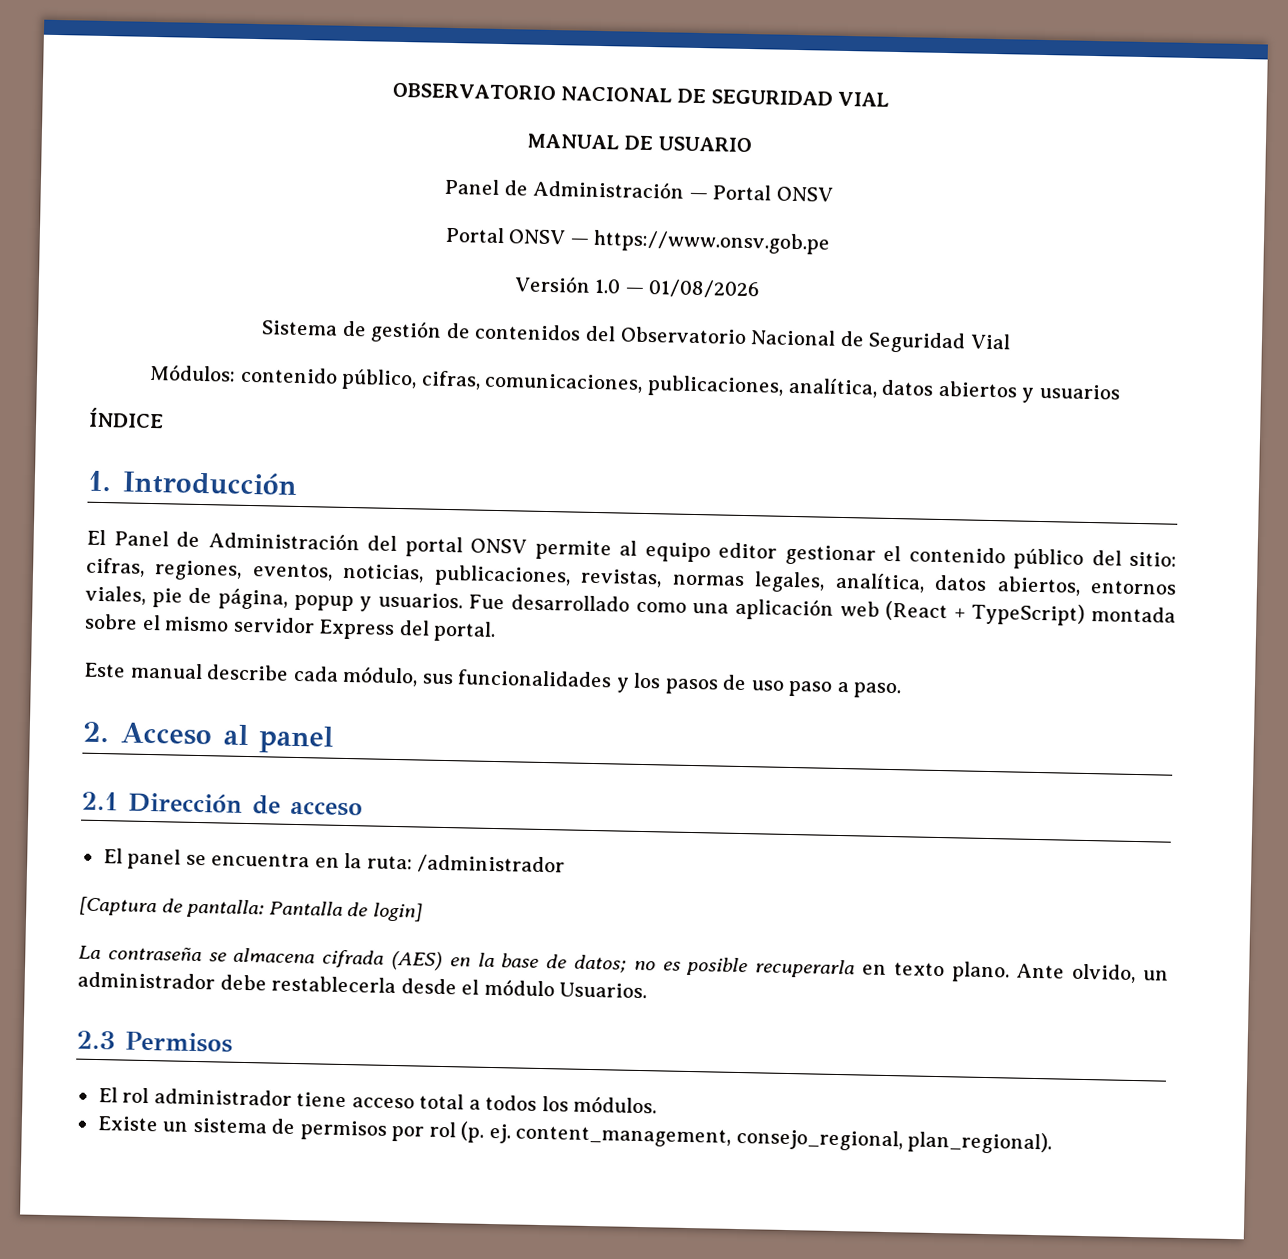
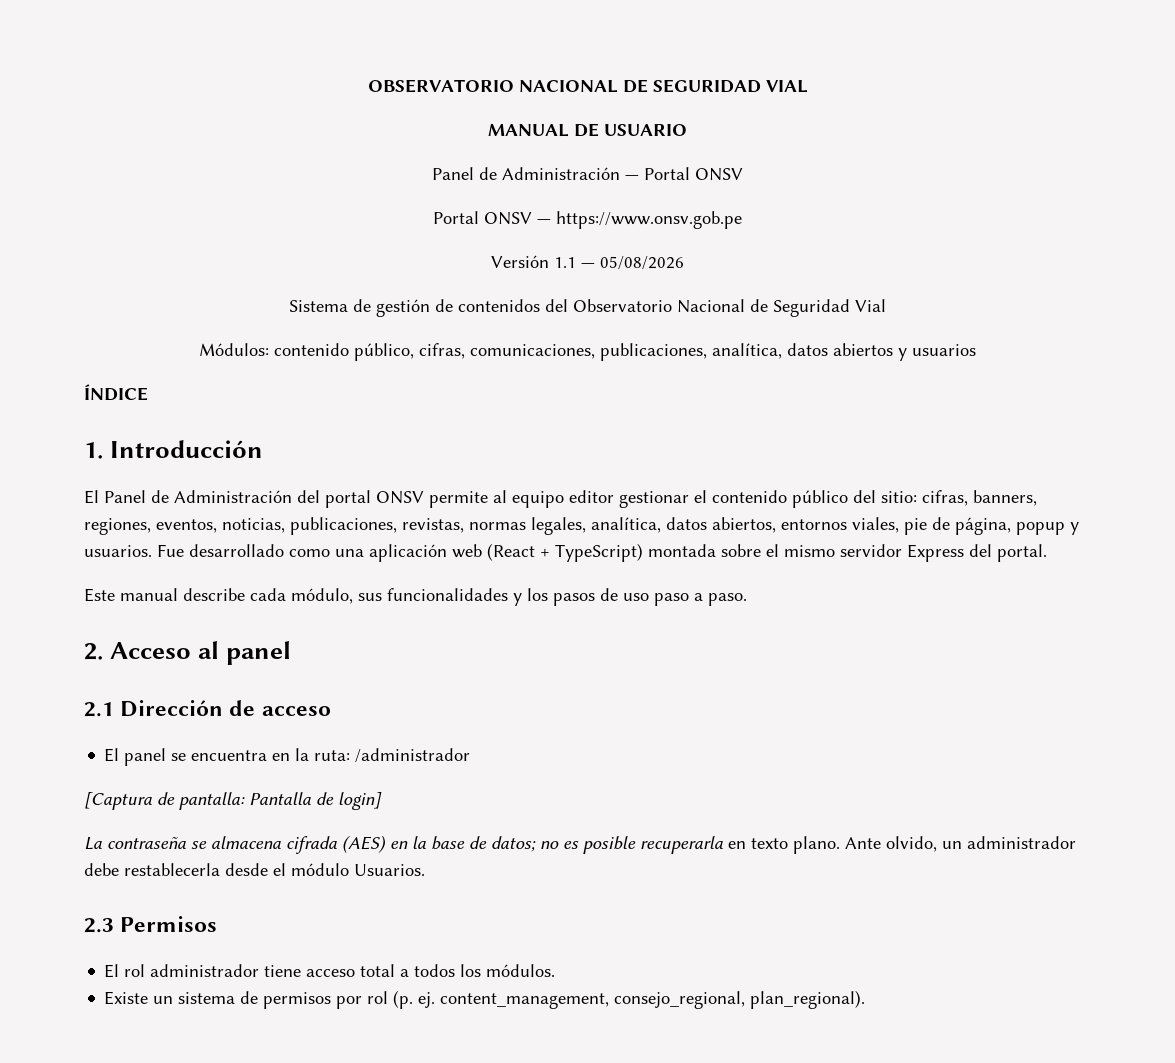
- Versión 1.0 — 01/08/2026
+ Versión 1.1 — 05/08/2026
- El Panel de Administración del portal ONSV permite al equipo editor gestionar el contenido público del sitio: cifras, regiones, eventos, noticias, publicaciones, revistas, normas legales, analítica, datos abiertos, entornos viales, pie de página, popup y usuarios.
+ El Panel de Administración del portal ONSV permite al equipo editor gestionar el contenido público del sitio: cifras, banners, regiones, eventos, noticias, publicaciones, revistas, normas legales, analítica, datos abiertos, entornos viales, pie de página, popup y usuarios.

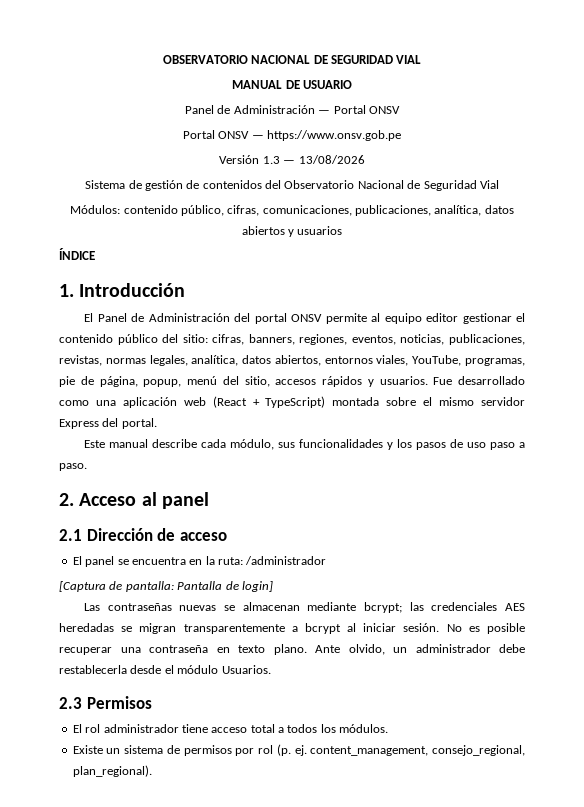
- Versión 1.1 — 05/08/2026
+ Versión 1.3 — 13/08/2026
- El Panel de Administración del portal ONSV permite al equipo editor gestionar el contenido público del sitio: cifras, banners, regiones, eventos, noticias, publicaciones, revistas, normas legales, analítica, datos abiertos, entornos viales, pie de página, popup y usuarios.
+ El Panel de Administración del portal ONSV permite al equipo editor gestionar el contenido público del sitio: cifras, banners, regiones, eventos, noticias, publicaciones, revistas, normas legales, analítica, datos abiertos, entornos viales, YouTube, programas, pie de página, popup, menú del sitio, accesos rápidos y usuarios.
- La contraseña se almacena cifrada (AES) en la base de datos; no es posible recuperarla en texto plano.
+ Las contraseñas nuevas se almacenan mediante bcrypt; las credenciales AES heredadas se migran transparentemente a bcrypt al iniciar sesión. No es posible recuperar una contraseña en texto plano.

